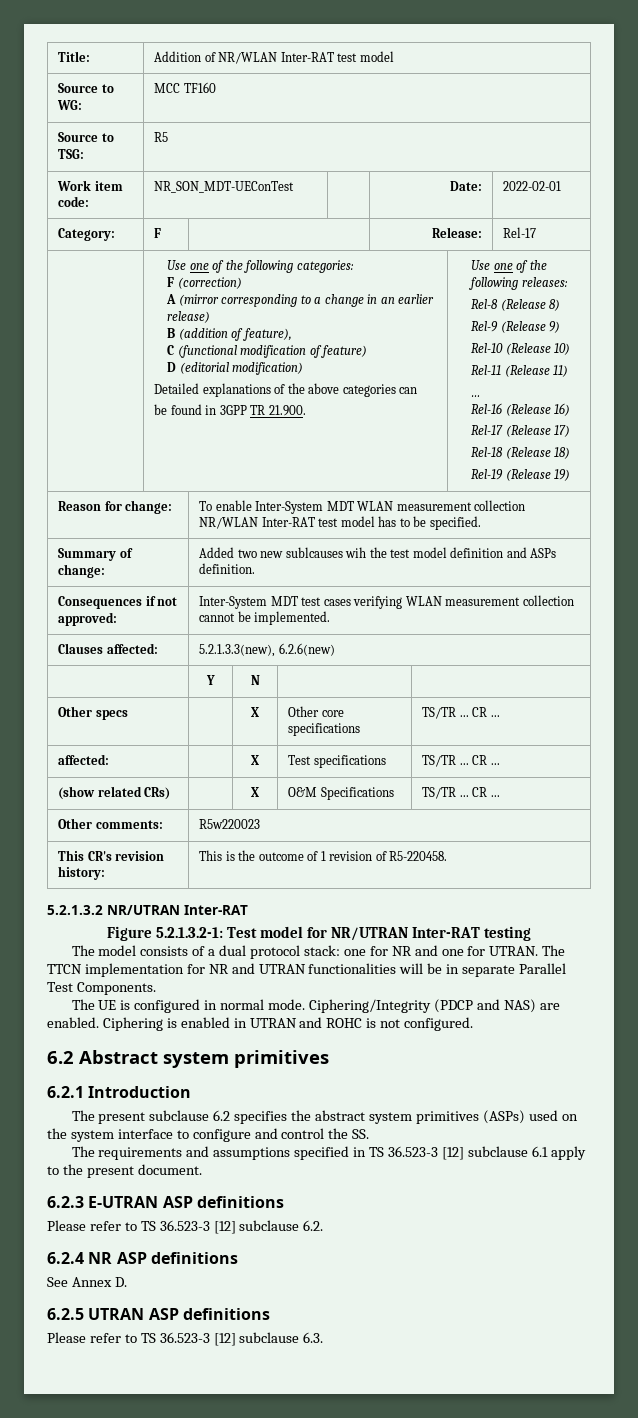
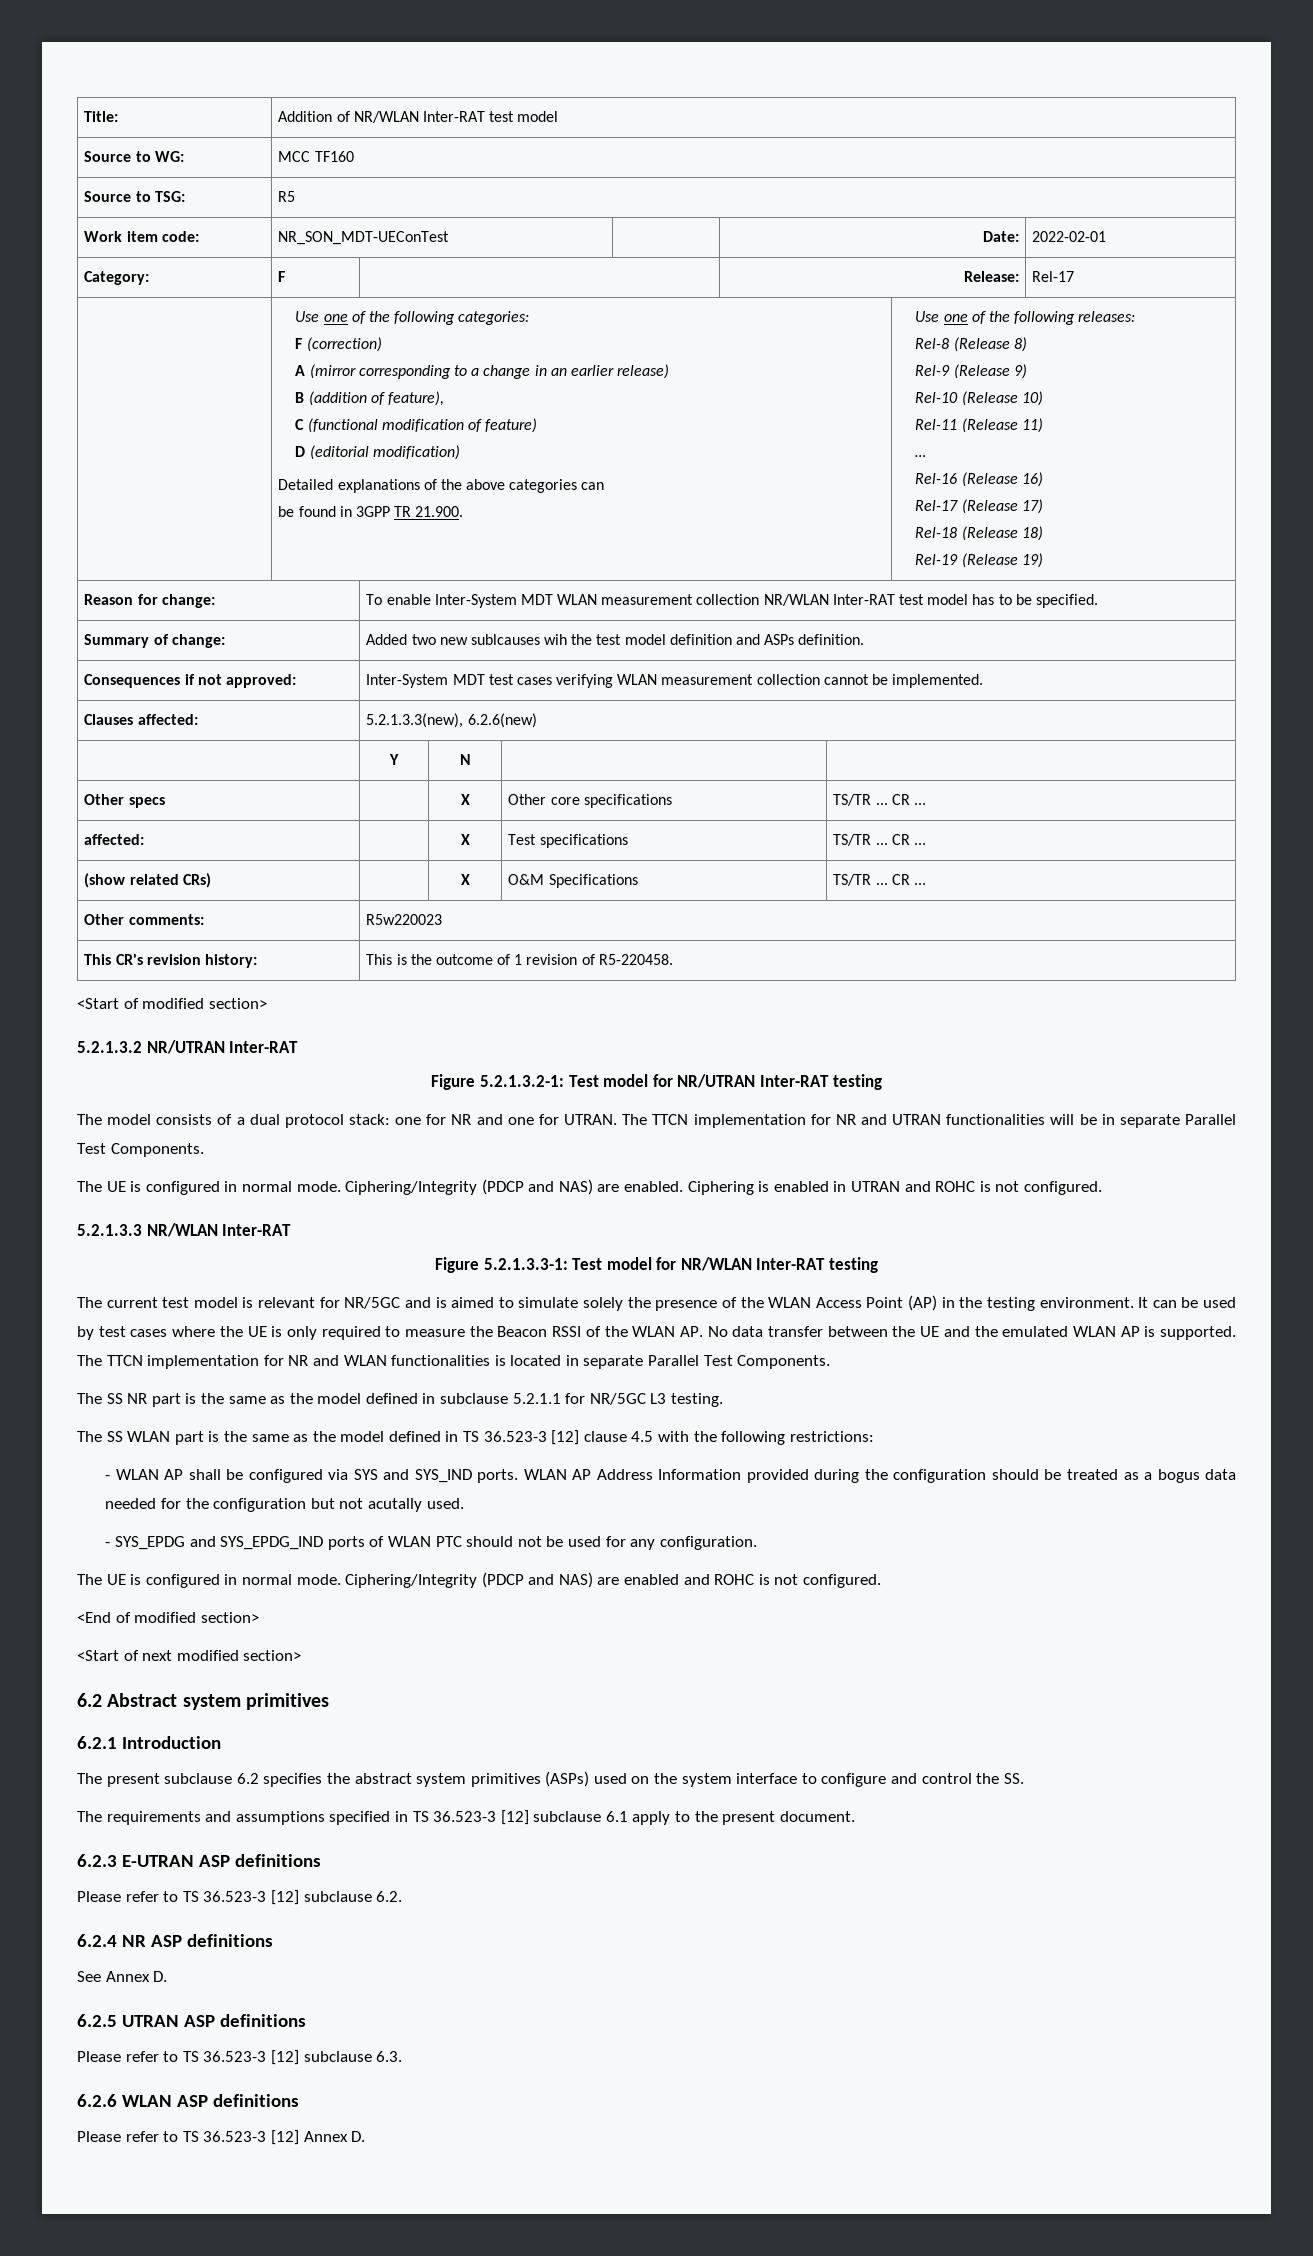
+ <Start of modified section>
+ 5.2.1.3.3 NR/WLAN Inter-RAT
+ Figure 5.2.1.3.3-1: Test model for NR/WLAN Inter-RAT testing
+ The current test model is relevant for NR/5GC and is aimed to simulate solely the presence of the WLAN Access Point (AP) in the testing environment. It can be used by test cases where the UE is only required to measure the Beacon RSSI of the WLAN AP. No data transfer between the UE and the emulated WLAN AP is supported. The TTCN implementation for NR and WLAN functionalities is located in separate Parallel Test Components.
+ The SS NR part is the same as the model defined in subclause 5.2.1.1 for NR/5GC L3 testing.
+ The SS WLAN part is the same as the model defined in TS 36.523-3 [12] clause 4.5 with the following restrictions:
+ - WLAN AP shall be configured via SYS and SYS_IND ports. WLAN AP Address Information provided during the configuration should be treated as a bogus data needed for the configuration but not acutally used.
+ - SYS_EPDG and SYS_EPDG_IND ports of WLAN PTC should not be used for any configuration.
+ The UE is configured in normal mode. Ciphering/Integrity (PDCP and NAS) are enabled and ROHC is not configured.
+ <End of modified section>
+ <Start of next modified section>
+ 6.2.6 WLAN ASP definitions
+ Please refer to TS 36.523-3 [12] Annex D.

